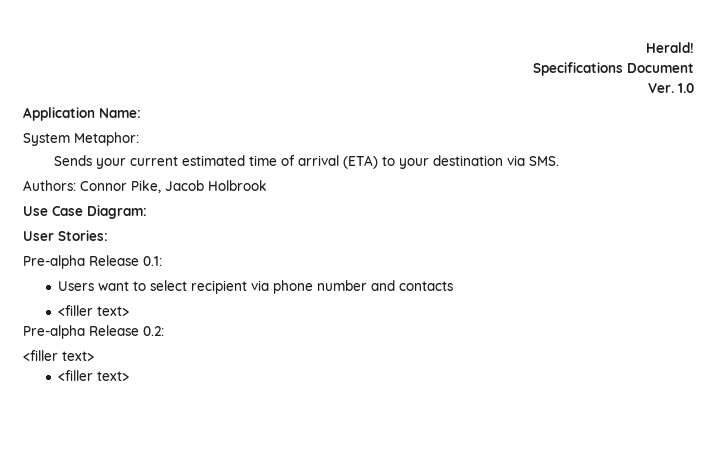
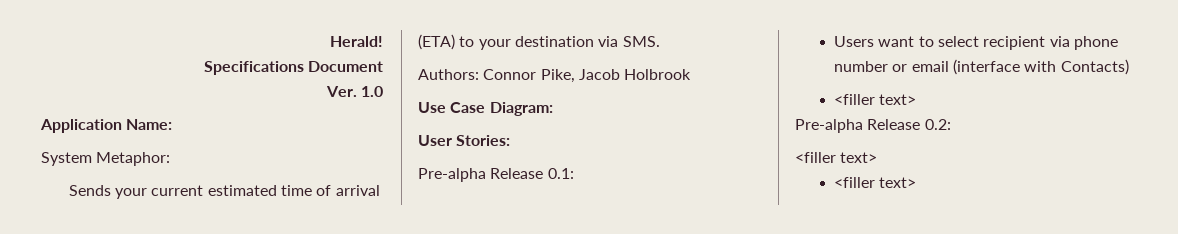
- Users want to select recipient via phone number and contacts
+ Users want to select recipient via phone number or email (interface with Contacts)

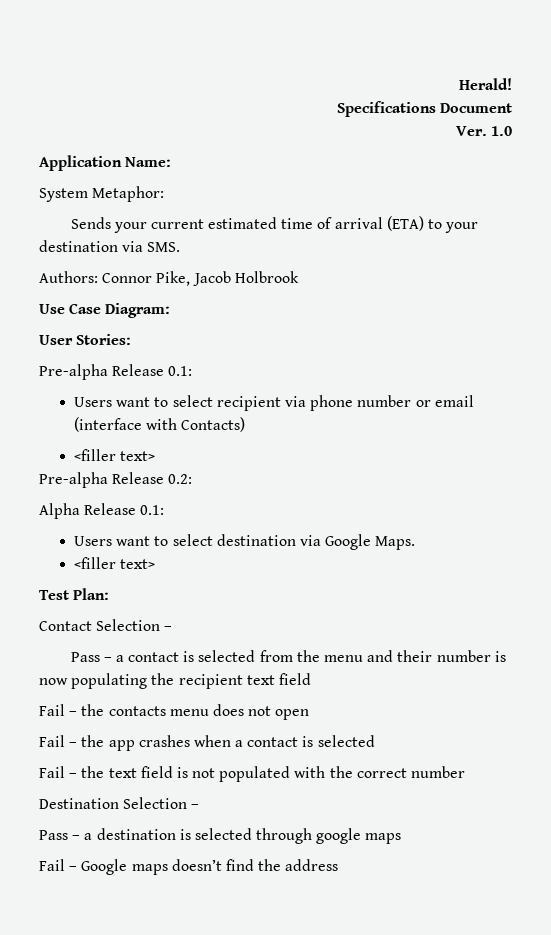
  Pre-alpha Release 0.2:
+ Alpha Release 0.1:
+ Users want to select destination via Google Maps.
  <filler text>
- <filler text>
+ Test Plan:
+ Contact Selection –
+ Pass – a contact is selected from the menu and their number is now populating the recipient text field
+ Fail – the contacts menu does not open
+ Fail – the app crashes when a contact is selected
+ Fail – the text field is not populated with the correct number
+ Destination Selection –
+ Pass – a destination is selected through google maps
+ Fail – Google maps doesn’t find the address

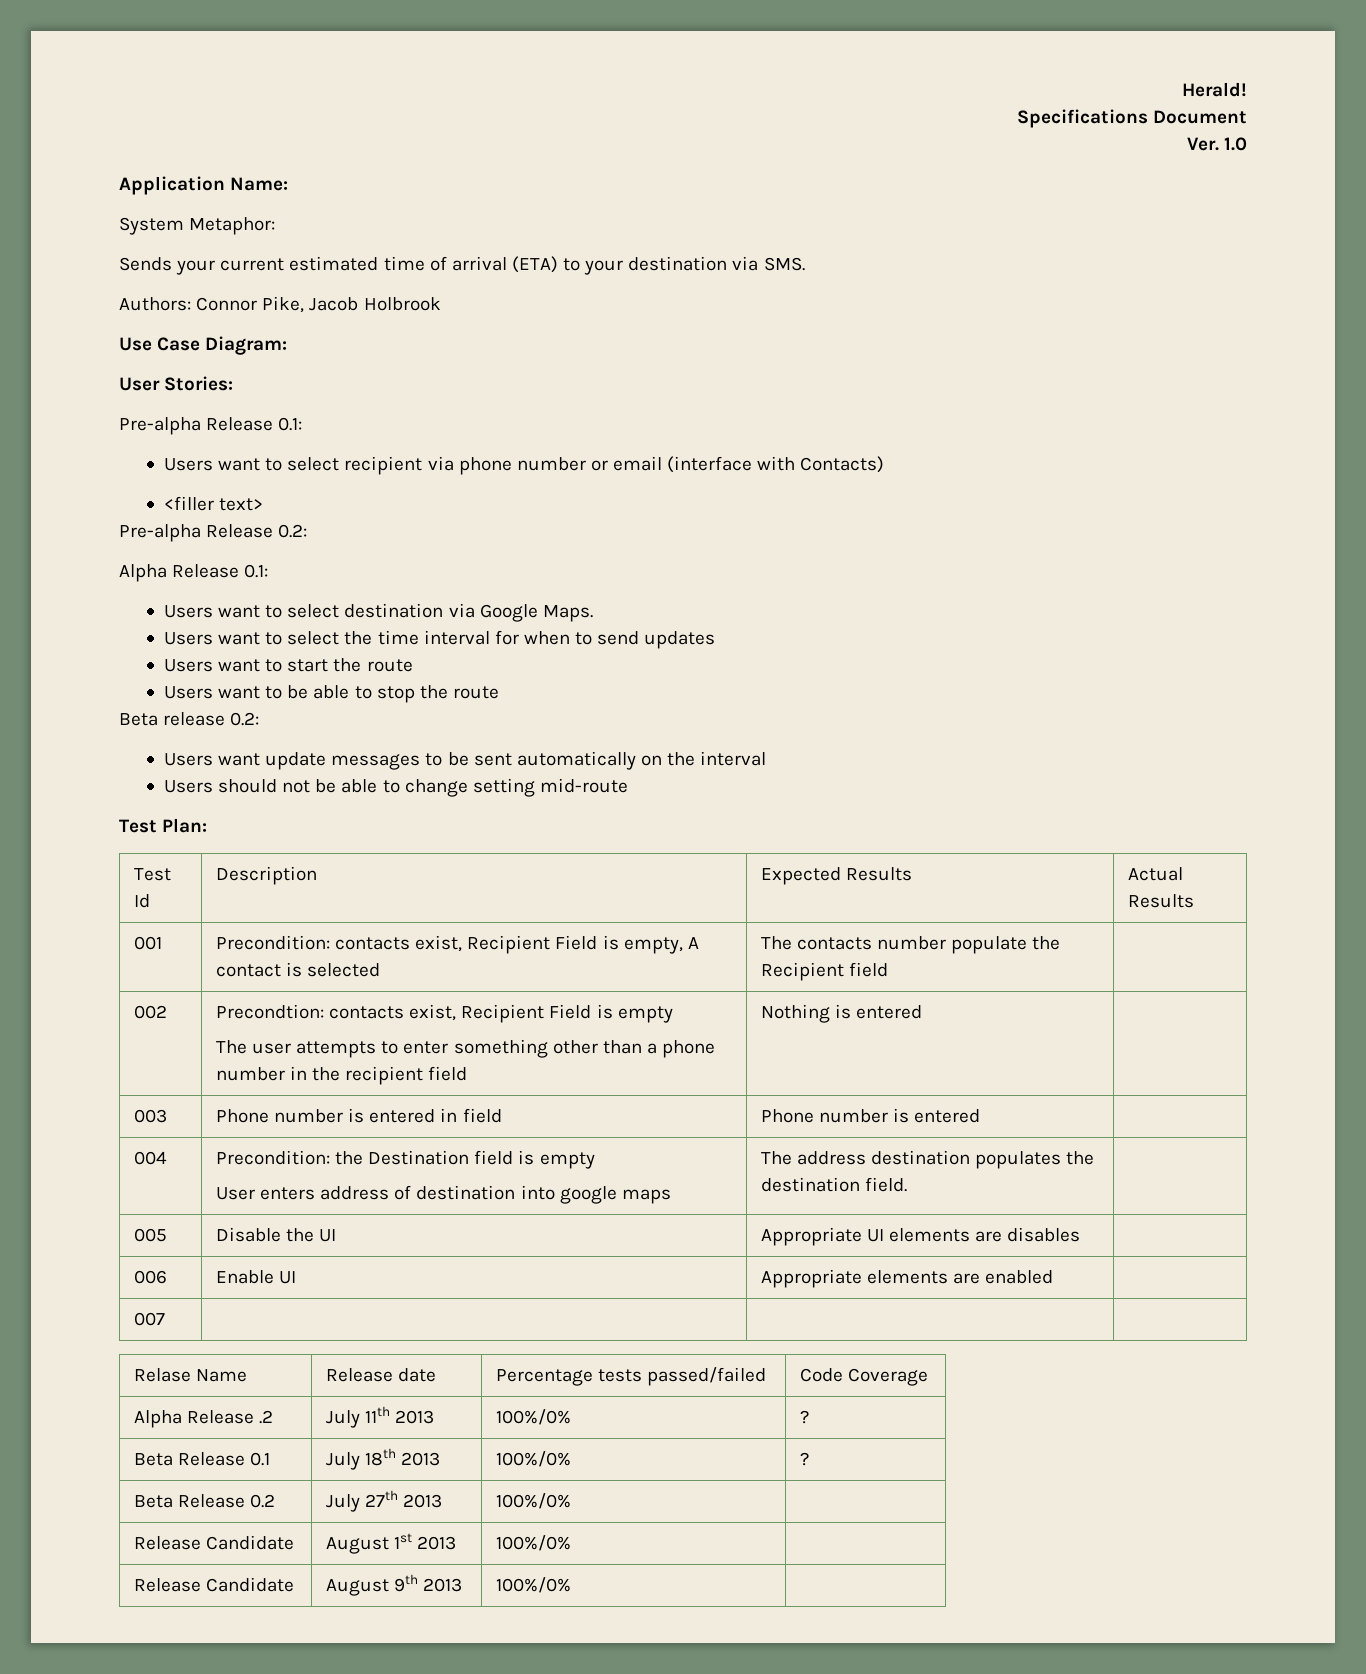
  Users want to select destination via Google Maps.
- <filler text>
+ Users want to select the time interval for when to send updates
+ Users want to start the route
+ Users want to be able to stop the route
+ Beta release 0.2:
+ Users want update messages to be sent automatically on the interval
+ Users should not be able to change setting mid-route
  Test Plan:
- Contact Selection –
- Pass – a contact is selected from the menu and their number is now populating the recipient text field
- Fail – the contacts menu does not open
- Fail – the app crashes when a contact is selected
- Fail – the text field is not populated with the correct number
- Destination Selection –
- Pass – a destination is selected through google maps
- Fail – Google maps doesn’t find the address
+ Test Id | Description | Expected Results | Actual Results
+ 001 | Precondition: contacts exist, Recipient Field is empty, A contact is selected | The contacts number populate the Recipient field |
+ 002 | Precondtion: contacts exist, Recipient Field is empty
+ The user attempts to enter something other than a phone number in the recipient field | Nothing is entered |
+ 003 | Phone number is entered in field | Phone number is entered |
+ 004 | Precondition: the Destination field is empty
+ User enters address of destination into google maps | The address destination populates the destination field. |
+ 005 | Disable the UI | Appropriate UI elements are disables |
+ 006 | Enable UI | Appropriate elements are enabled |
+ 007 | | |
+ Relase Name | Release date | Percentage tests passed/failed | Code Coverage
+ Alpha Release .2 | July 11th 2013 | 100%/0% | ?
+ Beta Release 0.1 | July 18th 2013 | 100%/0% | ?
+ Beta Release 0.2 | July 27th 2013 | 100%/0% |
+ Release Candidate | August 1st 2013 | 100%/0% |
+ Release Candidate | August 9th 2013 | 100%/0% |

